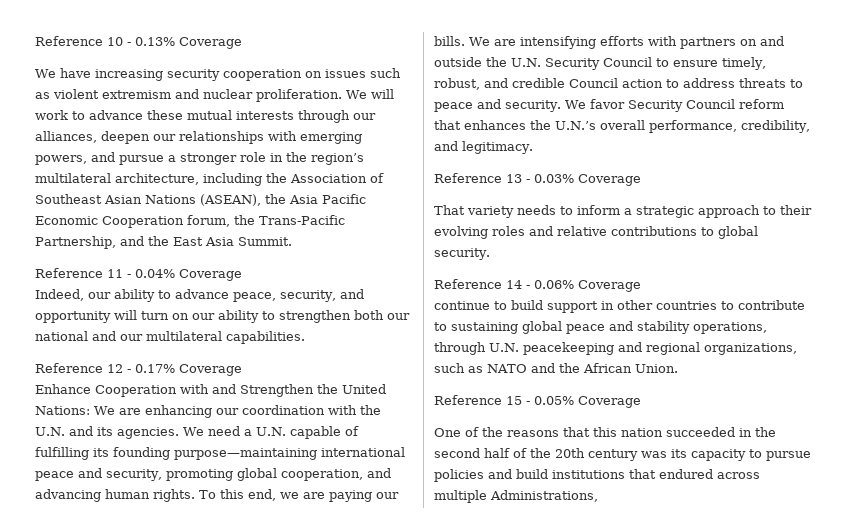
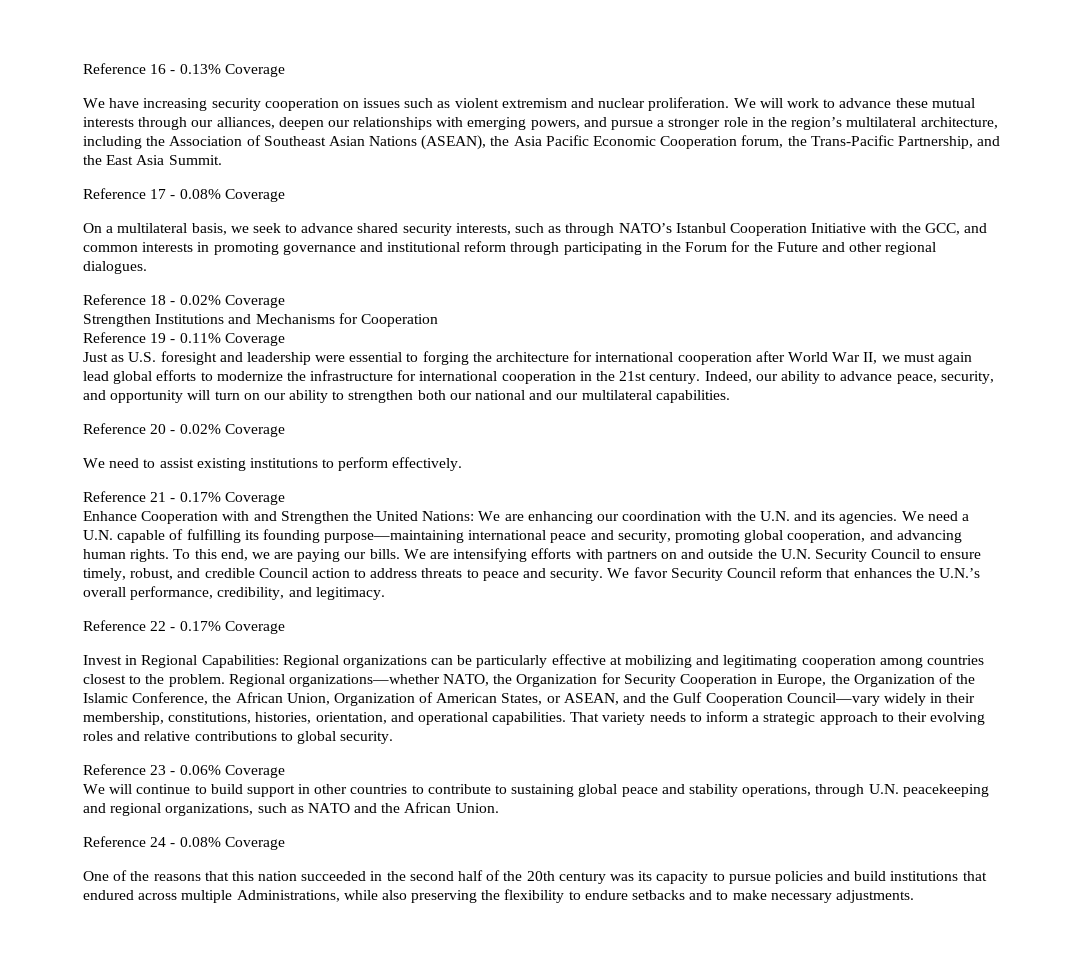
- Reference 10 - 0.13% Coverage
+ Reference 16 - 0.13% Coverage
- Reference 11 - 0.04% Coverage
- Indeed, our ability to advance peace, security, and opportunity will turn on our ability to strengthen both our national and our multilateral capabilities.
+ Reference 17 - 0.08% Coverage
+ On a multilateral basis, we seek to advance shared security interests, such as through NATO’s Istanbul Cooperation Initiative with the GCC, and common interests in promoting governance and institutional reform through participating in the Forum for the Future and other regional dialogues.
+ Reference 18 - 0.02% Coverage
+ Strengthen Institutions and Mechanisms for Cooperation
+ Reference 19 - 0.11% Coverage
+ Just as U.S. foresight and leadership were essential to forging the architecture for international cooperation after World War II, we must again lead global efforts to modernize the infrastructure for international cooperation in the 21st century. Indeed, our ability to advance peace, security, and opportunity will turn on our ability to strengthen both our national and our multilateral capabilities.
- Reference 12 - 0.17% Coverage
+ Reference 20 - 0.02% Coverage
+ We need to assist existing institutions to perform effectively.
+ Reference 21 - 0.17% Coverage
- Reference 13 - 0.03% Coverage
- That variety needs to inform a strategic approach to their evolving roles and relative contributions to global security.
+ Reference 22 - 0.17% Coverage
+ Invest in Regional Capabilities: Regional organizations can be particularly effective at mobilizing and legitimating cooperation among countries closest to the problem. Regional organizations—whether NATO, the Organization for Security Cooperation in Europe, the Organization of the Islamic Conference, the African Union, Organization of American States, or ASEAN, and the Gulf Cooperation Council—vary widely in their membership, constitutions, histories, orientation, and operational capabilities. That variety needs to inform a strategic approach to their evolving roles and relative contributions to global security.
- Reference 14 - 0.06% Coverage
+ Reference 23 - 0.06% Coverage
- continue to build support in other countries to contribute to sustaining global peace and stability operations, through U.N. peacekeeping and regional organizations, such as NATO and the African Union.
+ We will continue to build support in other countries to contribute to sustaining global peace and stability operations, through U.N. peacekeeping and regional organizations, such as NATO and the African Union.
- Reference 15 - 0.05% Coverage
+ Reference 24 - 0.08% Coverage
- One of the reasons that this nation succeeded in the second half of the 20th century was its capacity to pursue policies and build institutions that endured across multiple Administrations,
+ One of the reasons that this nation succeeded in the second half of the 20th century was its capacity to pursue policies and build institutions that endured across multiple Administrations, while also preserving the flexibility to endure setbacks and to make necessary adjustments.

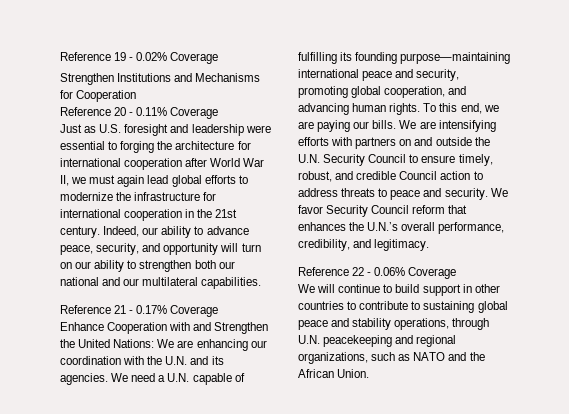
- Reference 16 - 0.13% Coverage
- We have increasing security cooperation on issues such as violent extremism and nuclear proliferation. We will work to advance these mutual interests through our alliances, deepen our relationships with emerging powers, and pursue a stronger role in the region’s multilateral architecture, including the Association of Southeast Asian Nations (ASEAN), the Asia Pacific Economic Cooperation forum, the Trans-Pacific Partnership, and the East Asia Summit.
- Reference 17 - 0.08% Coverage
- On a multilateral basis, we seek to advance shared security interests, such as through NATO’s Istanbul Cooperation Initiative with the GCC, and common interests in promoting governance and institutional reform through participating in the Forum for the Future and other regional dialogues.
- Reference 18 - 0.02% Coverage
+ Reference 19 - 0.02% Coverage
- Reference 19 - 0.11% Coverage
+ Reference 20 - 0.11% Coverage
- Reference 20 - 0.02% Coverage
- We need to assist existing institutions to perform effectively.
- Reference 22 - 0.17% Coverage
- Invest in Regional Capabilities: Regional organizations can be particularly effective at mobilizing and legitimating cooperation among countries closest to the problem. Regional organizations—whether NATO, the Organization for Security Cooperation in Europe, the Organization of the Islamic Conference, the African Union, Organization of American States, or ASEAN, and the Gulf Cooperation Council—vary widely in their membership, constitutions, histories, orientation, and operational capabilities. That variety needs to inform a strategic approach to their evolving roles and relative contributions to global security.
- Reference 23 - 0.06% Coverage
+ Reference 22 - 0.06% Coverage
- Reference 24 - 0.08% Coverage
- One of the reasons that this nation succeeded in the second half of the 20th century was its capacity to pursue policies and build institutions that endured across multiple Administrations, while also preserving the flexibility to endure setbacks and to make necessary adjustments.

